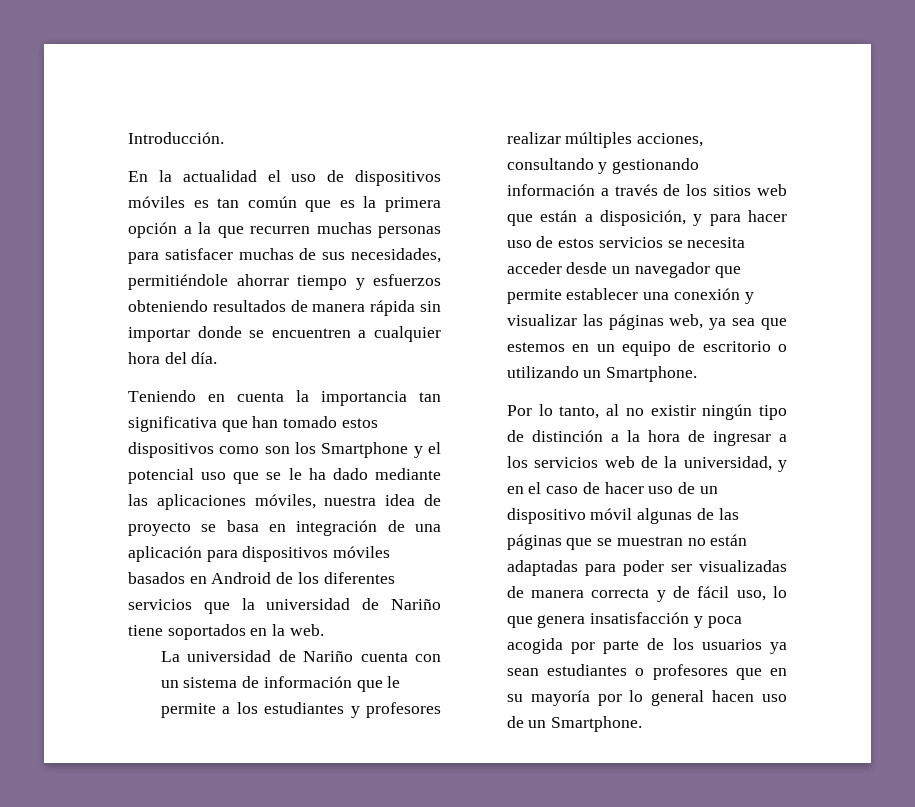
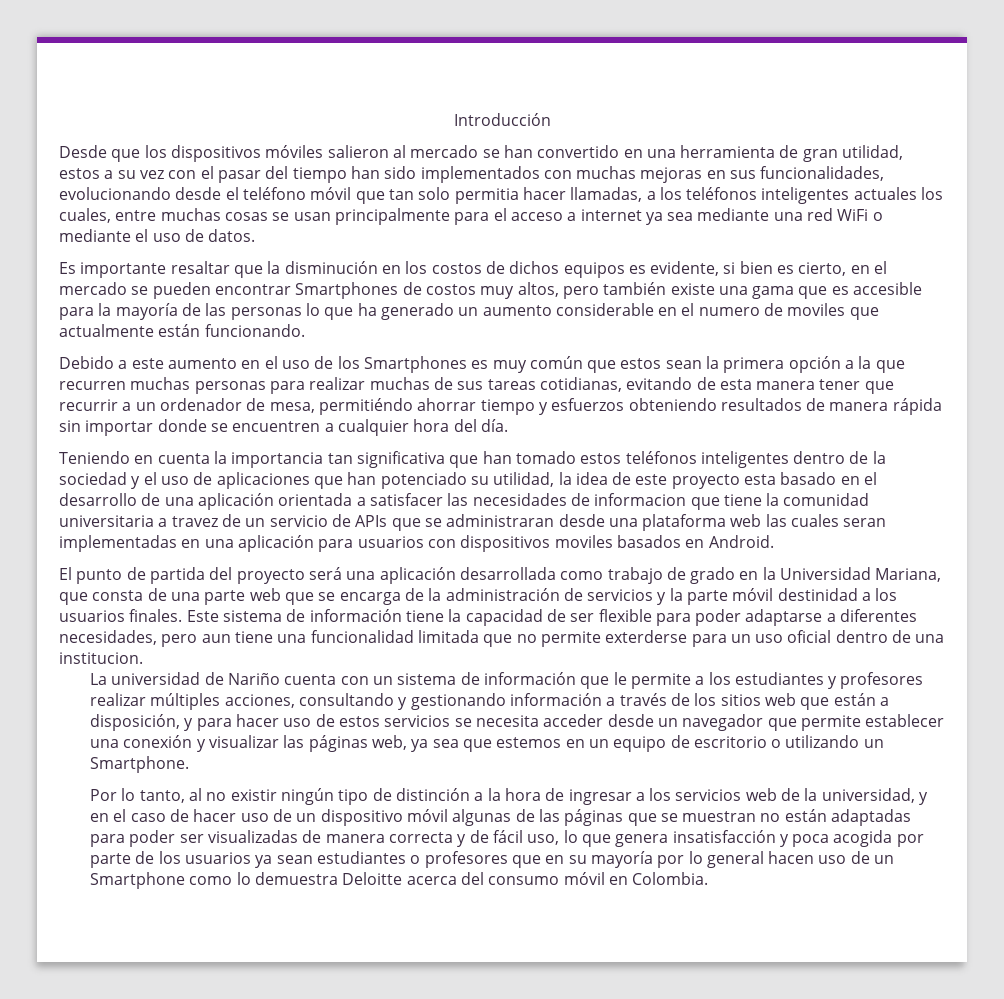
- Introducción.
- En la actualidad el uso de dispositivos móviles es tan común que es la primera opción a la que recurren muchas personas para satisfacer muchas de sus necesidades, permitiéndole ahorrar tiempo y esfuerzos obteniendo resultados de manera rápida sin importar donde se encuentren a cualquier hora del día.
+ Introducción
+ Desde que los dispositivos móviles salieron al mercado se han convertido en una herramienta de gran utilidad, estos a su vez con el pasar del tiempo han sido implementados con muchas mejoras en sus funcionalidades, evolucionando desde el teléfono móvil que tan solo permitia hacer llamadas, a los teléfonos inteligentes actuales los cuales, entre muchas cosas se usan principalmente para el acceso a internet ya sea mediante una red WiFi o mediante el uso de datos.
+ Es importante resaltar que la disminución en los costos de dichos equipos es evidente, si bien es cierto, en el mercado se pueden encontrar Smartphones de costos muy altos, pero también existe una gama que es accesible para la mayoría de las personas lo que ha generado un aumento considerable en el numero de moviles que actualmente están funcionando.
+ Debido a este aumento en el uso de los Smartphones es muy común que estos sean la primera opción a la que recurren muchas personas para realizar muchas de sus tareas cotidianas, evitando de esta manera tener que recurrir a un ordenador de mesa, permitiéndo ahorrar tiempo y esfuerzos obteniendo resultados de manera rápida sin importar donde se encuentren a cualquier hora del día.
- Teniendo en cuenta la importancia tan significativa que han tomado estos dispositivos como son los Smartphone y el potencial uso que se le ha dado mediante las aplicaciones móviles, nuestra idea de proyecto se basa en integración de una aplicación para dispositivos móviles basados en Android de los diferentes servicios que la universidad de Nariño tiene soportados en la web.
+ Teniendo en cuenta la importancia tan significativa que han tomado estos teléfonos inteligentes dentro de la sociedad y el uso de aplicaciones que han potenciado su utilidad, la idea de este proyecto esta basado en el desarrollo de una aplicación orientada a satisfacer las necesidades de informacion que tiene la comunidad universitaria a travez de un servicio de APIs que se administraran desde una plataforma web las cuales seran implementadas en una aplicación para usuarios con dispositivos moviles basados en Android.
+ El punto de partida del proyecto será una aplicación desarrollada como trabajo de grado en la Universidad Mariana, que consta de una parte web que se encarga de la administración de servicios y la parte móvil destinidad a los usuarios finales. Este sistema de información tiene la capacidad de ser flexible para poder adaptarse a diferentes necesidades, pero aun tiene una funcionalidad limitada que no permite exterderse para un uso oficial dentro de una institucion.
- Por lo tanto, al no existir ningún tipo de distinción a la hora de ingresar a los servicios web de la universidad, y en el caso de hacer uso de un dispositivo móvil algunas de las páginas que se muestran no están adaptadas para poder ser visualizadas de manera correcta y de fácil uso, lo que genera insatisfacción y poca acogida por parte de los usuarios ya sean estudiantes o profesores que en su mayoría por lo general hacen uso de un Smartphone.
+ Por lo tanto, al no existir ningún tipo de distinción a la hora de ingresar a los servicios web de la universidad, y en el caso de hacer uso de un dispositivo móvil algunas de las páginas que se muestran no están adaptadas para poder ser visualizadas de manera correcta y de fácil uso, lo que genera insatisfacción y poca acogida por parte de los usuarios ya sean estudiantes o profesores que en su mayoría por lo general hacen uso de un Smartphone como lo demuestra Deloitte acerca del consumo móvil en Colombia.

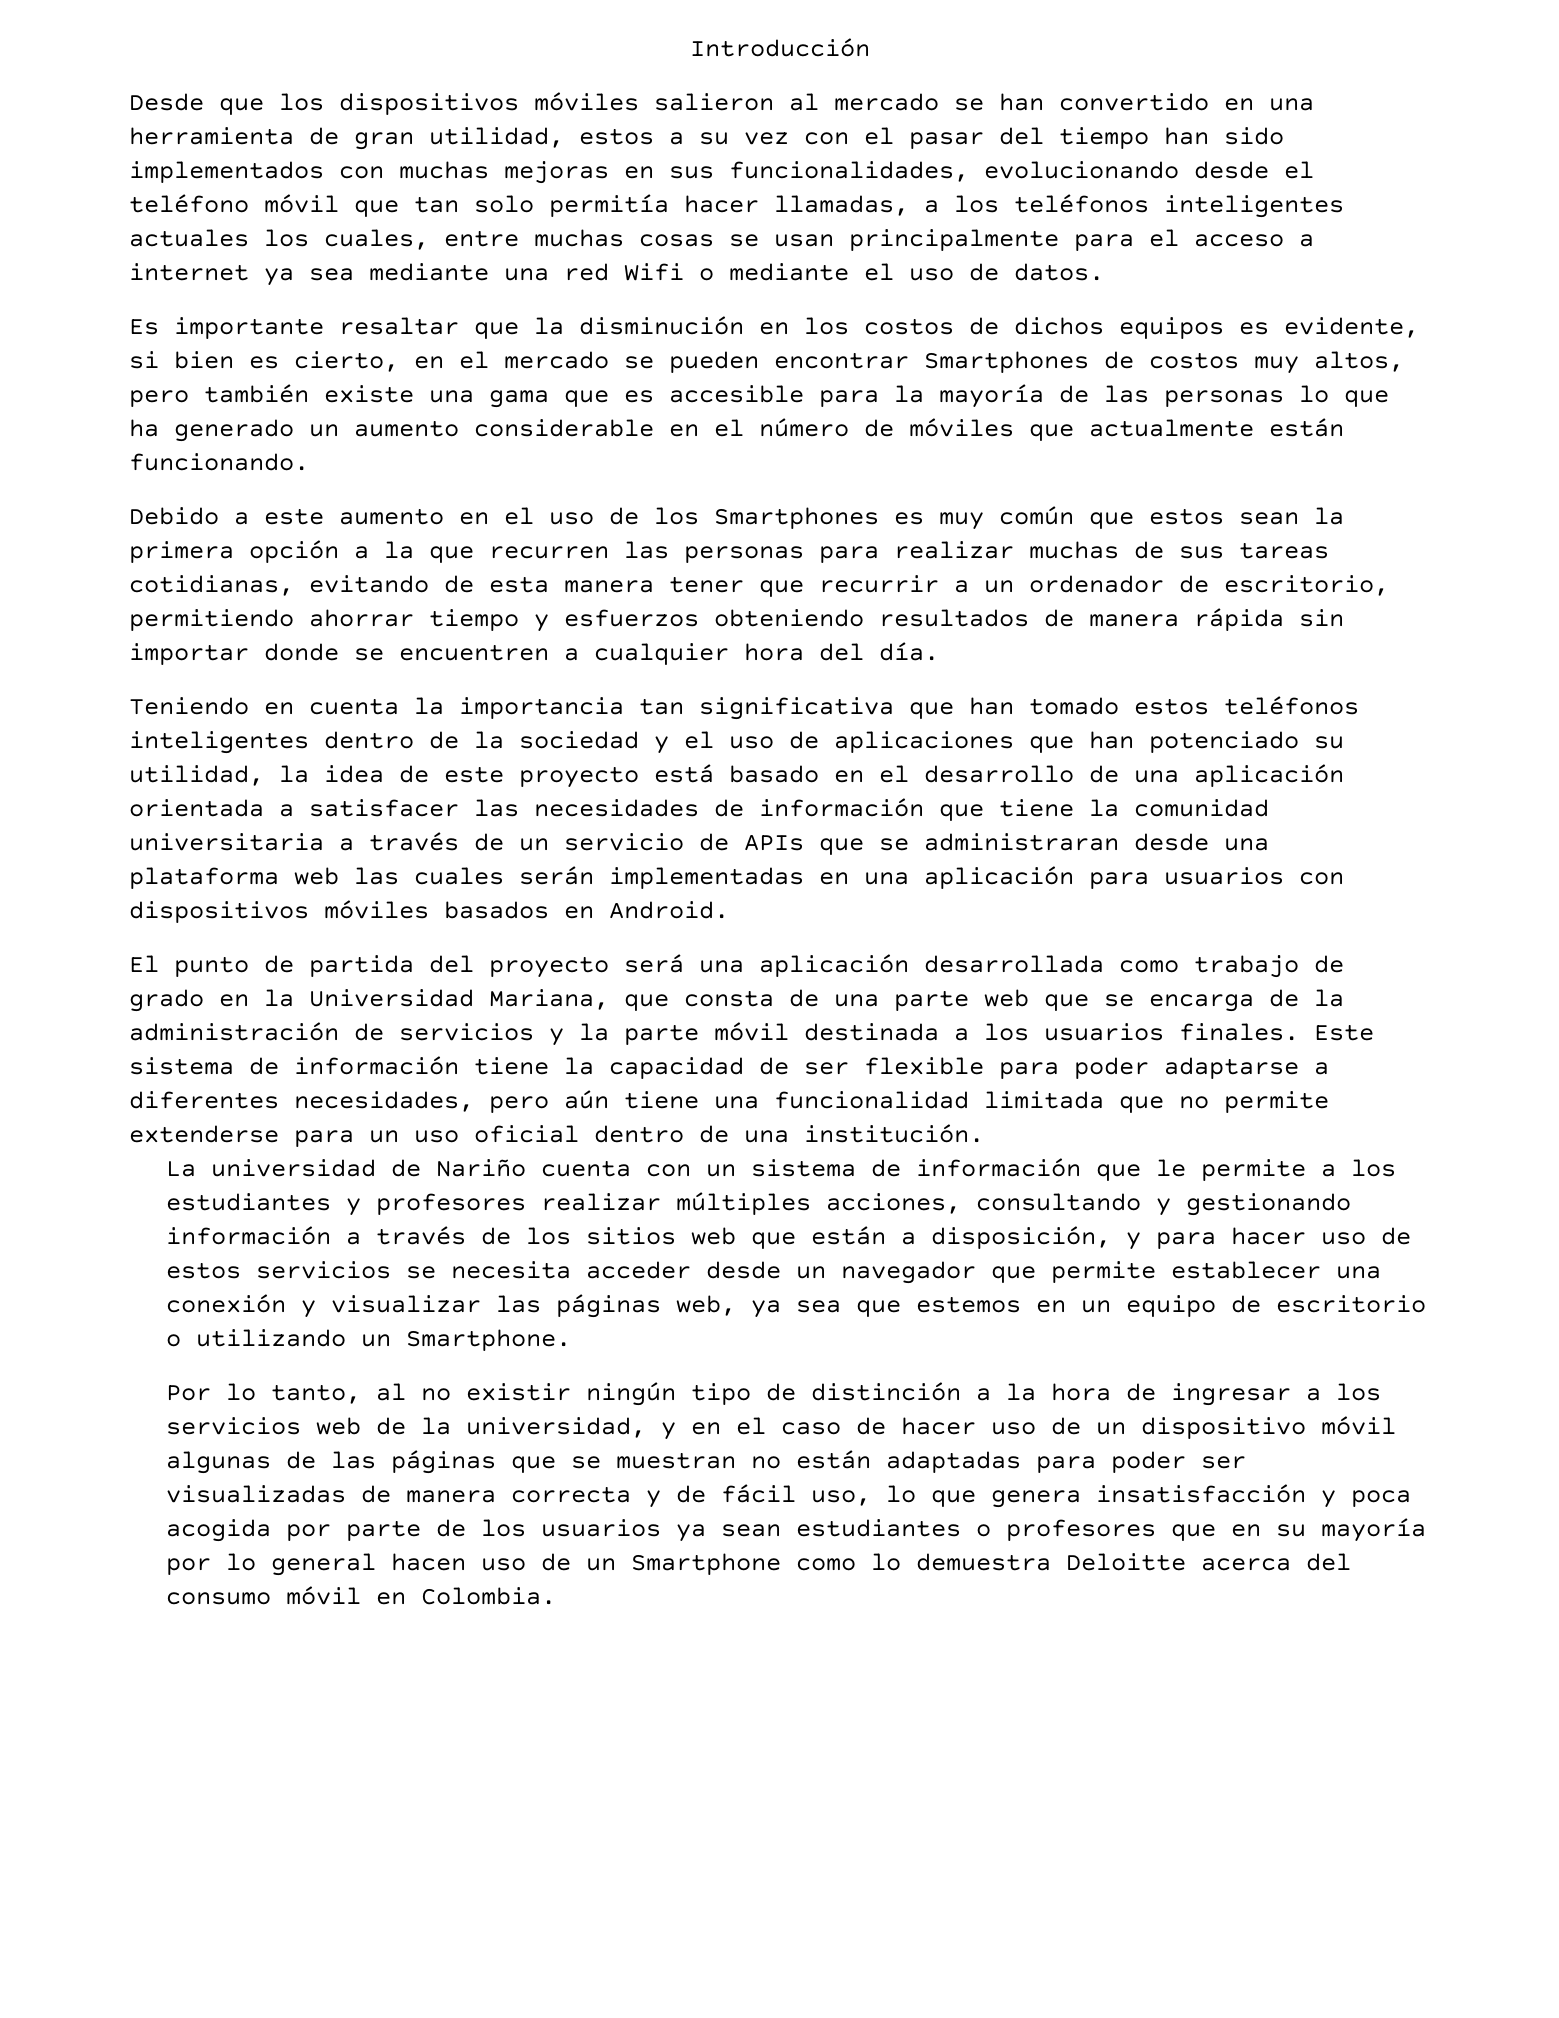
- Desde que los dispositivos móviles salieron al mercado se han convertido en una herramienta de gran utilidad, estos a su vez con el pasar del tiempo han sido implementados con muchas mejoras en sus funcionalidades, evolucionando desde el teléfono móvil que tan solo permitia hacer llamadas, a los teléfonos inteligentes actuales los cuales, entre muchas cosas se usan principalmente para el acceso a internet ya sea mediante una red WiFi o mediante el uso de datos.
+ Desde que los dispositivos móviles salieron al mercado se han convertido en una herramienta de gran utilidad, estos a su vez con el pasar del tiempo han sido implementados con muchas mejoras en sus funcionalidades, evolucionando desde el teléfono móvil que tan solo permitía hacer llamadas, a los teléfonos inteligentes actuales los cuales, entre muchas cosas se usan principalmente para el acceso a internet ya sea mediante una red Wifi o mediante el uso de datos.
- Es importante resaltar que la disminución en los costos de dichos equipos es evidente, si bien es cierto, en el mercado se pueden encontrar Smartphones de costos muy altos, pero también existe una gama que es accesible para la mayoría de las personas lo que ha generado un aumento considerable en el numero de moviles que actualmente están funcionando.
+ Es importante resaltar que la disminución en los costos de dichos equipos es evidente, si bien es cierto, en el mercado se pueden encontrar Smartphones de costos muy altos, pero también existe una gama que es accesible para la mayoría de las personas lo que ha generado un aumento considerable en el número de móviles que actualmente están funcionando.
- Debido a este aumento en el uso de los Smartphones es muy común que estos sean la primera opción a la que recurren muchas personas para realizar muchas de sus tareas cotidianas, evitando de esta manera tener que recurrir a un ordenador de mesa, permitiéndo ahorrar tiempo y esfuerzos obteniendo resultados de manera rápida sin importar donde se encuentren a cualquier hora del día.
+ Debido a este aumento en el uso de los Smartphones es muy común que estos sean la primera opción a la que recurren las personas para realizar muchas de sus tareas cotidianas, evitando de esta manera tener que recurrir a un ordenador de escritorio, permitiendo ahorrar tiempo y esfuerzos obteniendo resultados de manera rápida sin importar donde se encuentren a cualquier hora del día.
- Teniendo en cuenta la importancia tan significativa que han tomado estos teléfonos inteligentes dentro de la sociedad y el uso de aplicaciones que han potenciado su utilidad, la idea de este proyecto esta basado en el desarrollo de una aplicación orientada a satisfacer las necesidades de informacion que tiene la comunidad universitaria a travez de un servicio de APIs que se administraran desde una plataforma web las cuales seran implementadas en una aplicación para usuarios con dispositivos moviles basados en Android.
+ Teniendo en cuenta la importancia tan significativa que han tomado estos teléfonos inteligentes dentro de la sociedad y el uso de aplicaciones que han potenciado su utilidad, la idea de este proyecto está basado en el desarrollo de una aplicación orientada a satisfacer las necesidades de información que tiene la comunidad universitaria a través de un servicio de APIs que se administraran desde una plataforma web las cuales serán implementadas en una aplicación para usuarios con dispositivos móviles basados en Android.
- El punto de partida del proyecto será una aplicación desarrollada como trabajo de grado en la Universidad Mariana, que consta de una parte web que se encarga de la administración de servicios y la parte móvil destinidad a los usuarios finales.
+ El punto de partida del proyecto será una aplicación desarrollada como trabajo de grado en la Universidad Mariana, que consta de una parte web que se encarga de la administración de servicios y la parte móvil destinada a los usuarios finales.
- Este sistema de información tiene la capacidad de ser flexible para poder adaptarse a diferentes necesidades, pero aun tiene una funcionalidad limitada que no permite exterderse para un uso oficial dentro de una institucion.
+ Este sistema de información tiene la capacidad de ser flexible para poder adaptarse a diferentes necesidades, pero aún tiene una funcionalidad limitada que no permite extenderse para un uso oficial dentro de una institución.

